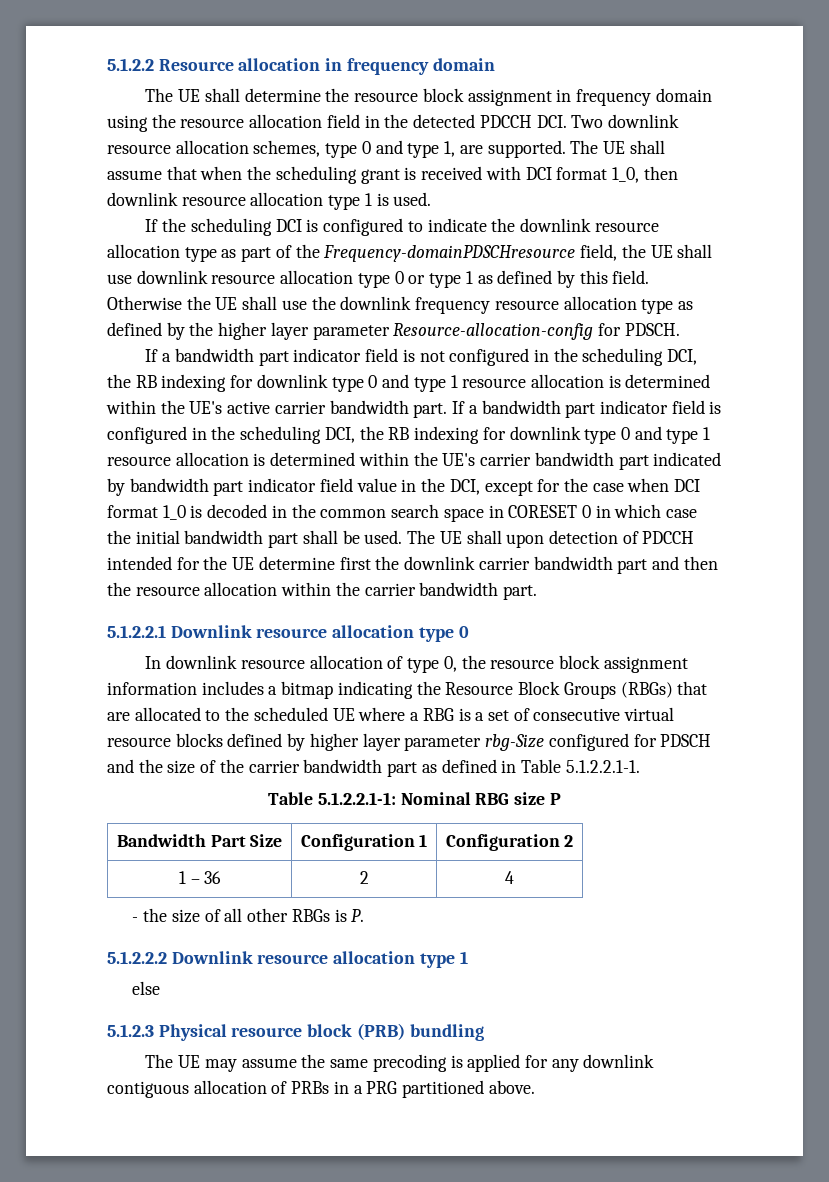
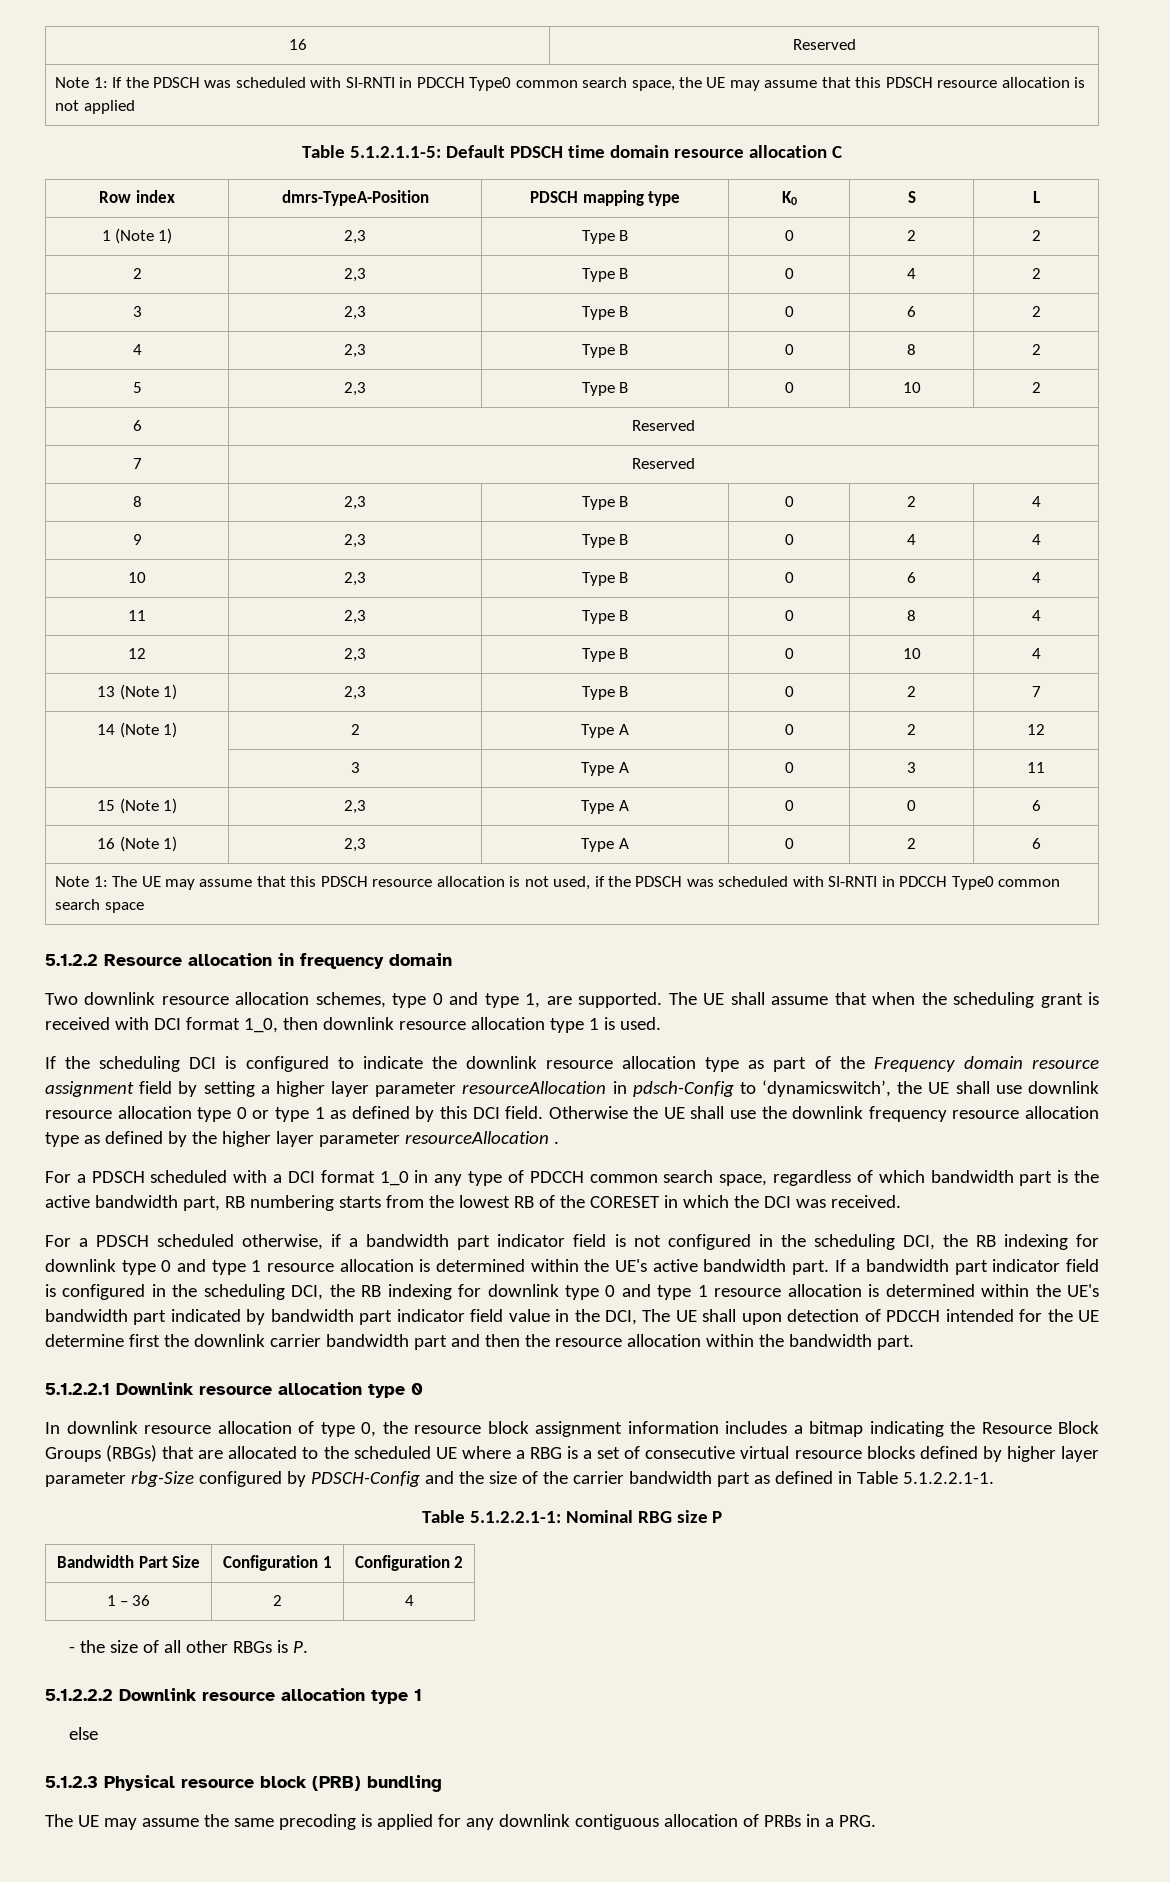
+ 16 | Reserved
+ Note 1: If the PDSCH was scheduled with SI-RNTI in PDCCH Type0 common search space, the UE may assume that this PDSCH resource allocation is not applied
+ Table 5.1.2.1.1-5: Default PDSCH time domain resource allocation C
+ Row index | dmrs-TypeA-Position | PDSCH mapping type | K0 | S | L
+ 1 (Note 1) | 2,3 | Type B | 0 | 2 | 2
+ 2 | 2,3 | Type B | 0 | 4 | 2
+ 3 | 2,3 | Type B | 0 | 6 | 2
+ 4 | 2,3 | Type B | 0 | 8 | 2
+ 5 | 2,3 | Type B | 0 | 10 | 2
+ 6 | Reserved
+ 7 | Reserved
+ 8 | 2,3 | Type B | 0 | 2 | 4
+ 9 | 2,3 | Type B | 0 | 4 | 4
+ 10 | 2,3 | Type B | 0 | 6 | 4
+ 11 | 2,3 | Type B | 0 | 8 | 4
+ 12 | 2,3 | Type B | 0 | 10 | 4
+ 13 (Note 1) | 2,3 | Type B | 0 | 2 | 7
+ 14 (Note 1) | 2 | Type A | 0 | 2 | 12
+ | 3 | Type A | 0 | 3 | 11
+ 15 (Note 1) | 2,3 | Type A | 0 | 0 | 6
+ 16 (Note 1) | 2,3 | Type A | 0 | 2 | 6
+ Note 1: The UE may assume that this PDSCH resource allocation is not used, if the PDSCH was scheduled with SI-RNTI in PDCCH Type0 common search space
- The UE shall determine the resource block assignment in frequency domain using the resource allocation field in the detected PDCCH DCI. Two downlink resource allocation schemes, type 0 and type 1, are supported.
+ Two downlink resource allocation schemes, type 0 and type 1, are supported.
- If the scheduling DCI is configured to indicate the downlink resource allocation type as part of the Frequency-domainPDSCHresource field, the UE shall use downlink resource allocation type 0 or type 1 as defined by this field.
+ If the scheduling DCI is configured to indicate the downlink resource allocation type as part of the Frequency domain resource assignment field by setting a higher layer parameter resourceAllocation in pdsch-Config to ‘dynamicswitch’, the UE shall use downlink resource allocation type 0 or type 1 as defined by this DCI field.
- Otherwise the UE shall use the downlink frequency resource allocation type as defined by the higher layer parameter Resource-allocation-config for PDSCH.
- If a bandwidth part indicator field is not configured in the scheduling DCI, the RB indexing for downlink type 0 and type 1 resource allocation is determined within the UE's active carrier bandwidth part.
+ Otherwise the UE shall use the downlink frequency resource allocation type as defined by the higher layer parameter resourceAllocation .
+ For a PDSCH scheduled with a DCI format 1_0 in any type of PDCCH common search space, regardless of which bandwidth part is the active bandwidth part, RB numbering starts from the lowest RB of the CORESET in which the DCI was received.
+ For a PDSCH scheduled otherwise, if a bandwidth part indicator field is not configured in the scheduling DCI, the RB indexing for downlink type 0 and type 1 resource allocation is determined within the UE's active bandwidth part.
- If a bandwidth part indicator field is configured in the scheduling DCI, the RB indexing for downlink type 0 and type 1 resource allocation is determined within the UE's carrier bandwidth part indicated by bandwidth part indicator field value in the DCI, except for the case when DCI format 1_0 is decoded in the common search space in CORESET 0 in which case the initial bandwidth part shall be used. The UE shall upon detection of PDCCH intended for the UE determine first the downlink carrier bandwidth part and then the resource allocation within the carrier bandwidth part.
+ If a bandwidth part indicator field is configured in the scheduling DCI, the RB indexing for downlink type 0 and type 1 resource allocation is determined within the UE's bandwidth part indicated by bandwidth part indicator field value in the DCI, The UE shall upon detection of PDCCH intended for the UE determine first the downlink carrier bandwidth part and then the resource allocation within the bandwidth part.
- In downlink resource allocation of type 0, the resource block assignment information includes a bitmap indicating the Resource Block Groups (RBGs) that are allocated to the scheduled UE where a RBG is a set of consecutive virtual resource blocks defined by higher layer parameter rbg-Size configured for PDSCH and the size of the carrier bandwidth part as defined in Table 5.1.2.2.1-1.
+ In downlink resource allocation of type 0, the resource block assignment information includes a bitmap indicating the Resource Block Groups (RBGs) that are allocated to the scheduled UE where a RBG is a set of consecutive virtual resource blocks defined by higher layer parameter rbg-Size configured by PDSCH-Config and the size of the carrier bandwidth part as defined in Table 5.1.2.2.1-1.
- The UE may assume the same precoding is applied for any downlink contiguous allocation of PRBs in a PRG partitioned above.
+ The UE may assume the same precoding is applied for any downlink contiguous allocation of PRBs in a PRG.

